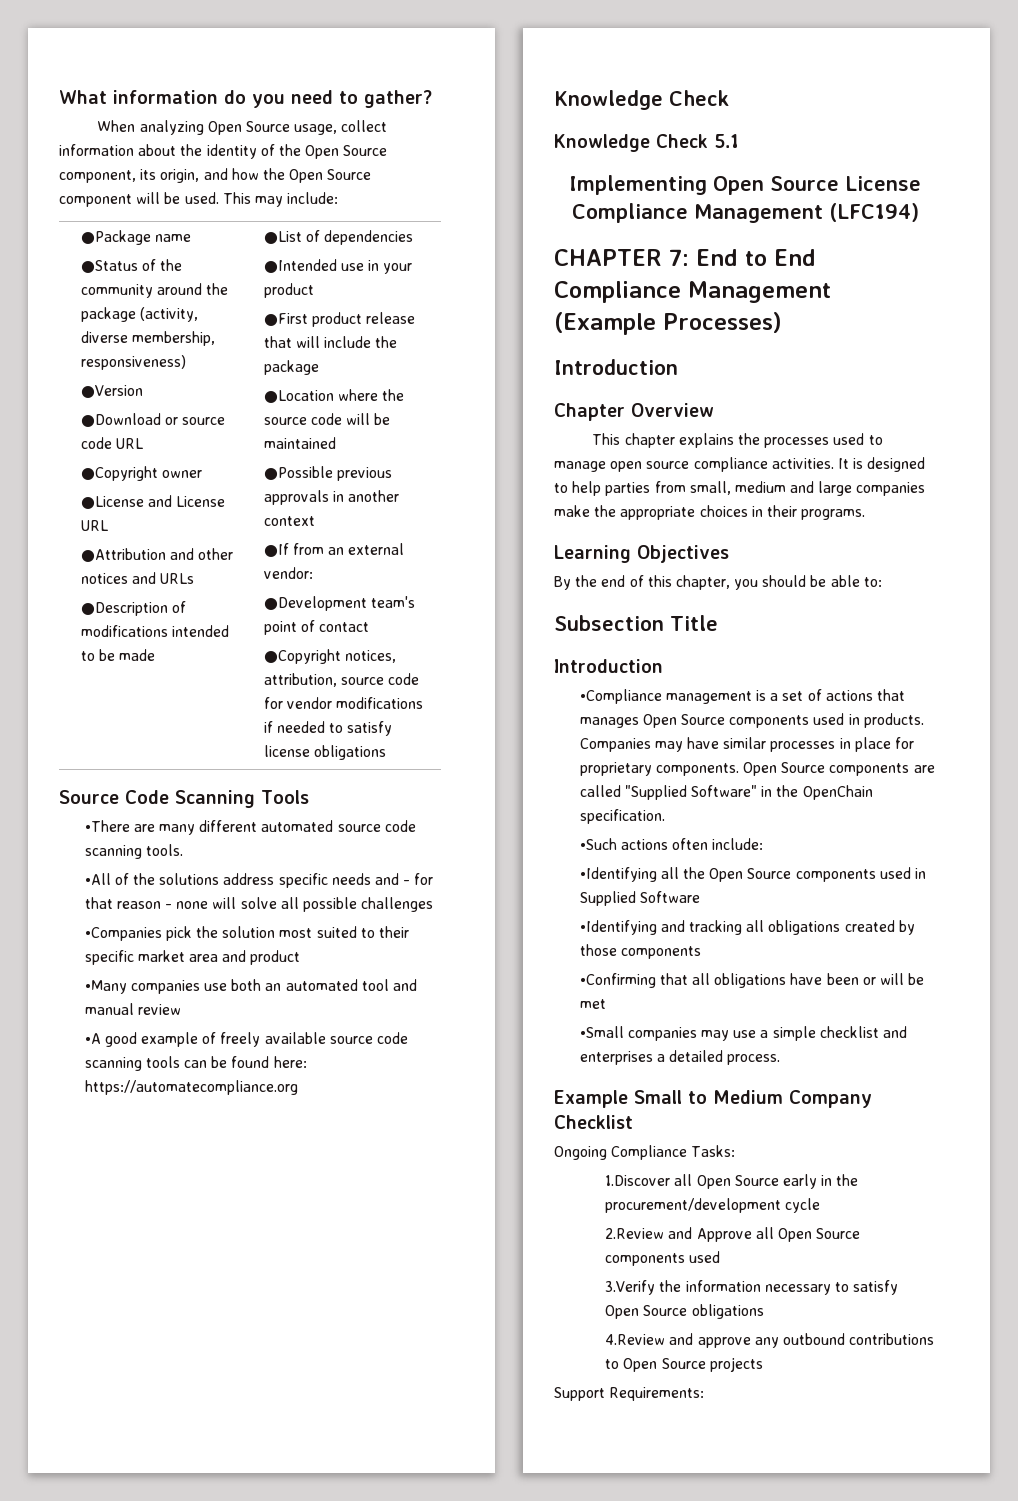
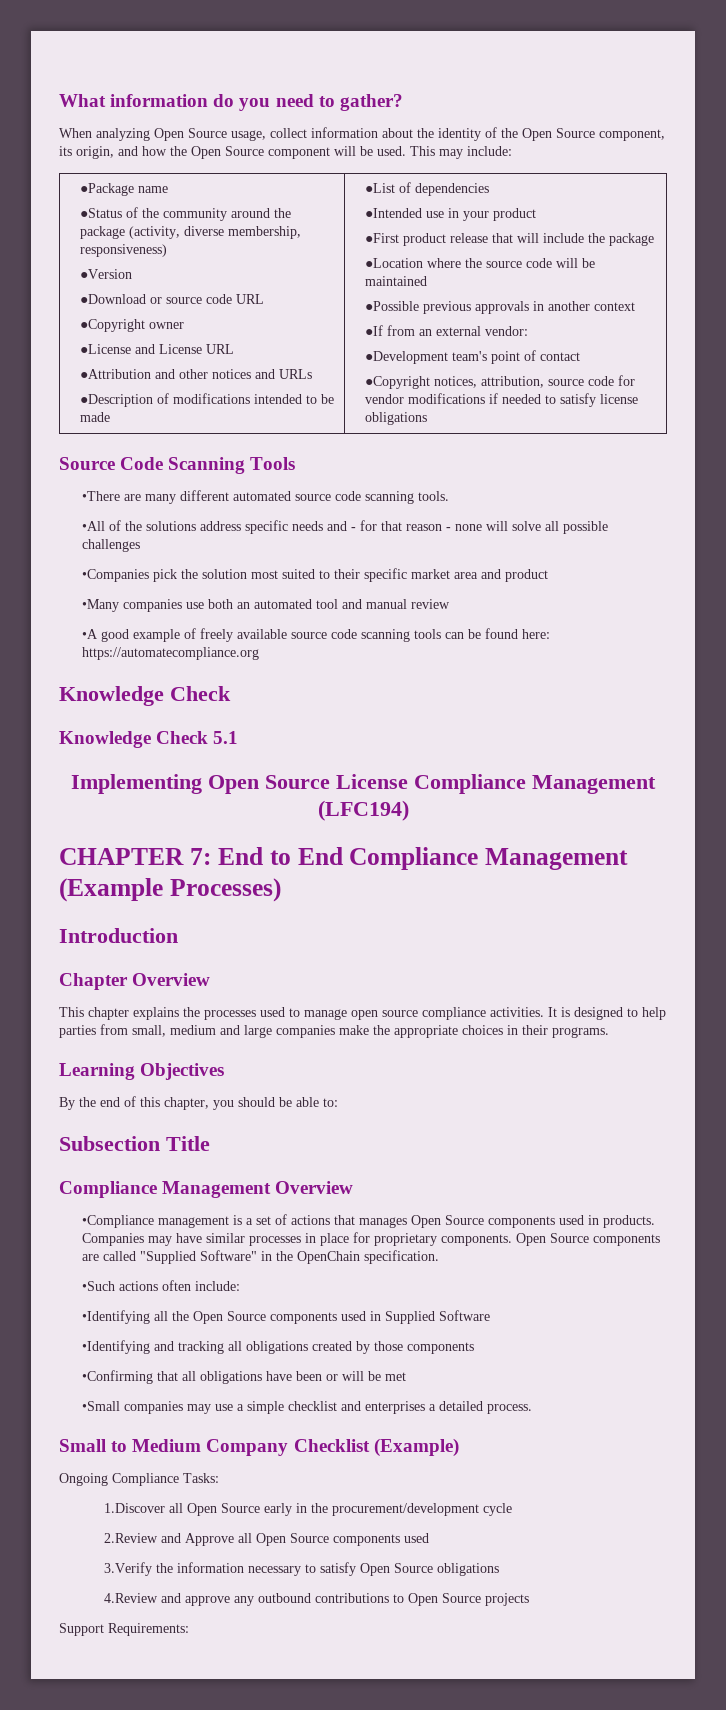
  Subsection Title
- Introduction
+ Compliance Management Overview
- Example Small to Medium Company Checklist
+ Small to Medium Company Checklist (Example)

